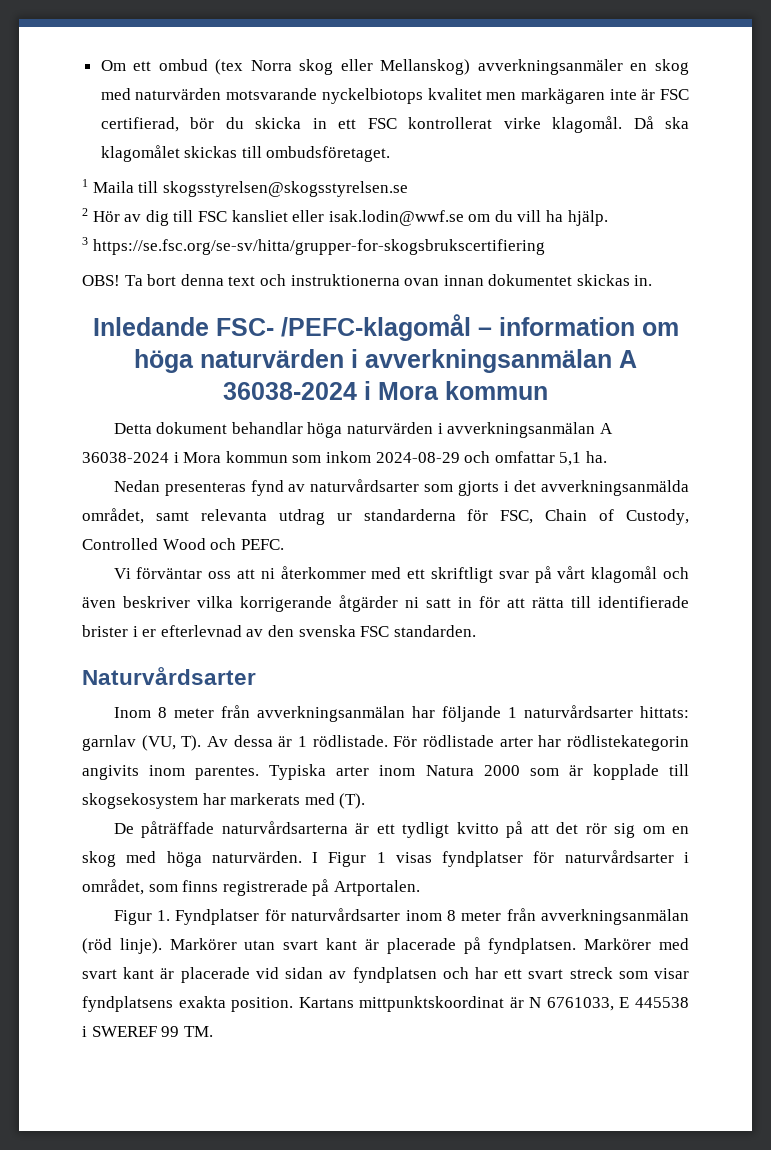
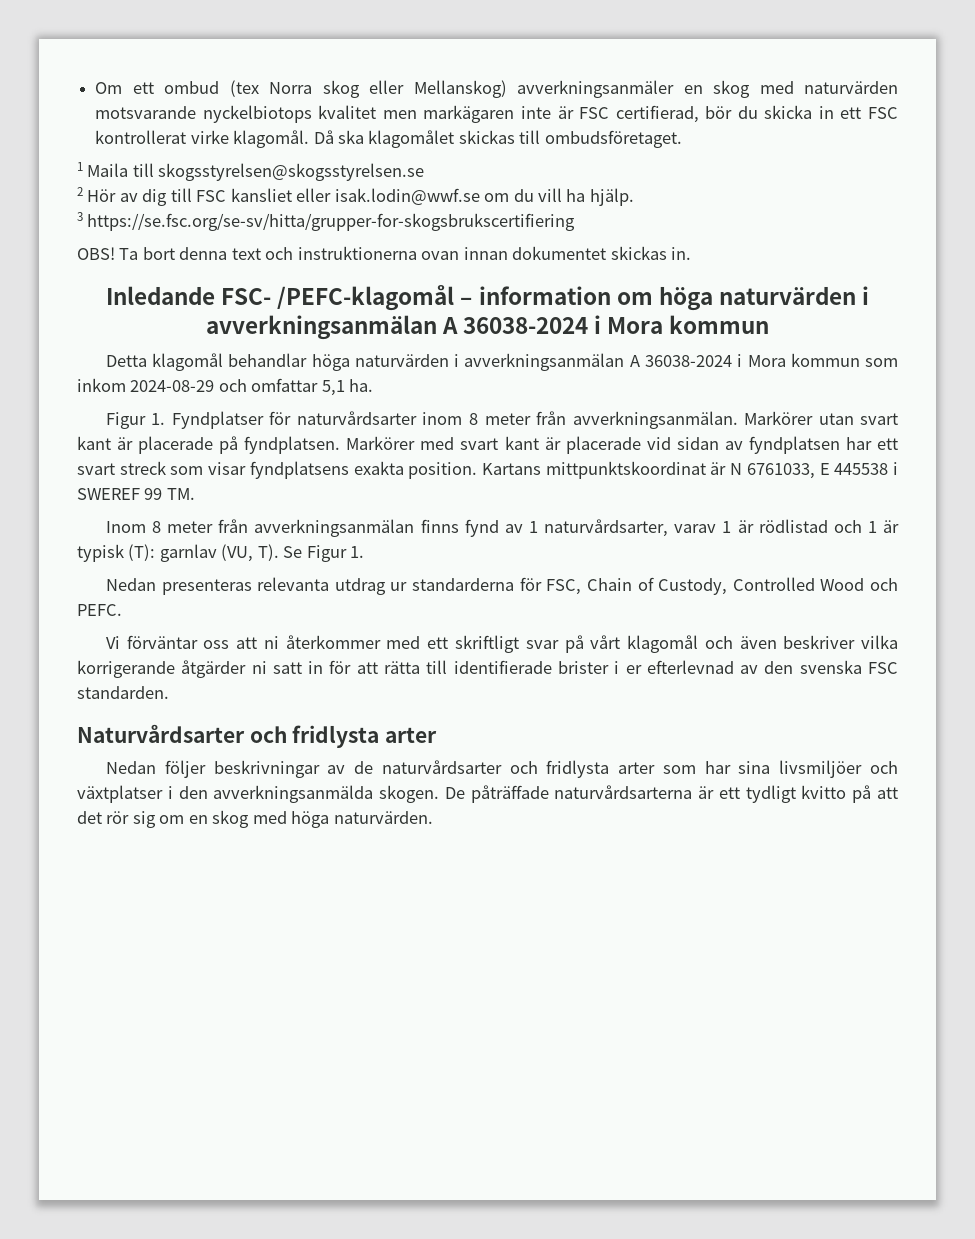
- Detta dokument behandlar höga naturvärden i avverkningsanmälan A 36038-2024 i Mora kommun som inkom 2024-08-29 och omfattar 5,1 ha.
+ Detta klagomål behandlar höga naturvärden i avverkningsanmälan A 36038-2024 i Mora kommun som inkom 2024-08-29 och omfattar 5,1 ha.
- Nedan presenteras fynd av naturvårdsarter som gjorts i det avverkningsanmälda området, samt relevanta utdrag ur standarderna för FSC, Chain of Custody, Controlled Wood och PEFC.
+ Figur 1. Fyndplatser för naturvårdsarter inom 8 meter från avverkningsanmälan. Markörer utan svart kant är placerade på fyndplatsen. Markörer med svart kant är placerade vid sidan av fyndplatsen har ett svart streck som visar fyndplatsens exakta position. Kartans mittpunktskoordinat är N 6761033, E 445538 i SWEREF 99 TM.
+ Inom 8 meter från avverkningsanmälan finns fynd av 1 naturvårdsarter, varav 1 är rödlistad och 1 är typisk (T): garnlav (VU, T). Se Figur 1.
+ Nedan presenteras relevanta utdrag ur standarderna för FSC, Chain of Custody, Controlled Wood och PEFC.
- Naturvårdsarter
- Inom 8 meter från avverkningsanmälan har följande 1 naturvårdsarter hittats: garnlav (VU, T). Av dessa är 1 rödlistade. För rödlistade arter har rödlistekategorin angivits inom parentes. Typiska arter inom Natura 2000 som är kopplade till skogsekosystem har markerats med (T).
- De påträffade naturvårdsarterna är ett tydligt kvitto på att det rör sig om en skog med höga naturvärden. I Figur 1 visas fyndplatser för naturvårdsarter i området, som finns registrerade på Artportalen.
- Figur 1. Fyndplatser för naturvårdsarter inom 8 meter från avverkningsanmälan (röd linje). Markörer utan svart kant är placerade på fyndplatsen. Markörer med svart kant är placerade vid sidan av fyndplatsen och har ett svart streck som visar fyndplatsens exakta position. Kartans mittpunktskoordinat är N 6761033, E 445538 i SWEREF 99 TM.
+ Naturvårdsarter och fridlysta arter
+ Nedan följer beskrivningar av de naturvårdsarter och fridlysta arter som har sina livsmiljöer och växtplatser i den avverkningsanmälda skogen. De påträffade naturvårdsarterna är ett tydligt kvitto på att det rör sig om en skog med höga naturvärden.

